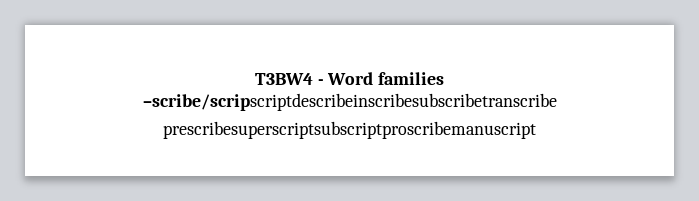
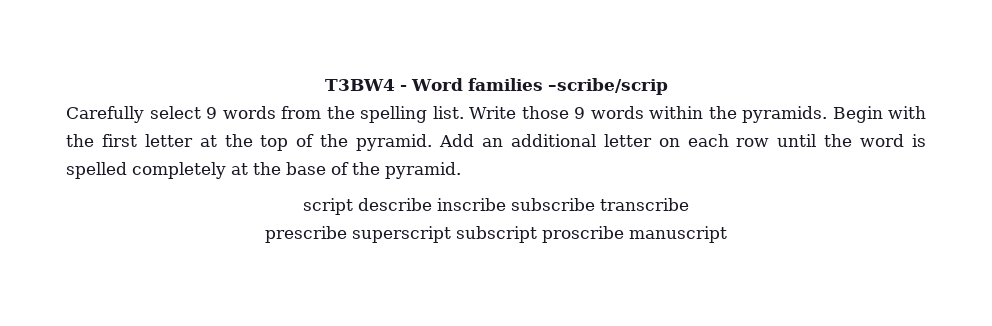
- T3BW4 - Word families –scribe/scripscriptdescribeinscribesubscribetranscribe
- prescribesuperscriptsubscriptproscribemanuscript
+ T3BW4 - Word families –scribe/scrip
+ Carefully select 9 words from the spelling list. Write those 9 words within the pyramids. Begin with the first letter at the top of the pyramid. Add an additional letter on each row until the word is spelled completely at the base of the pyramid.
+ script describe inscribe subscribe transcribe
+ prescribe superscript subscript proscribe manuscript

